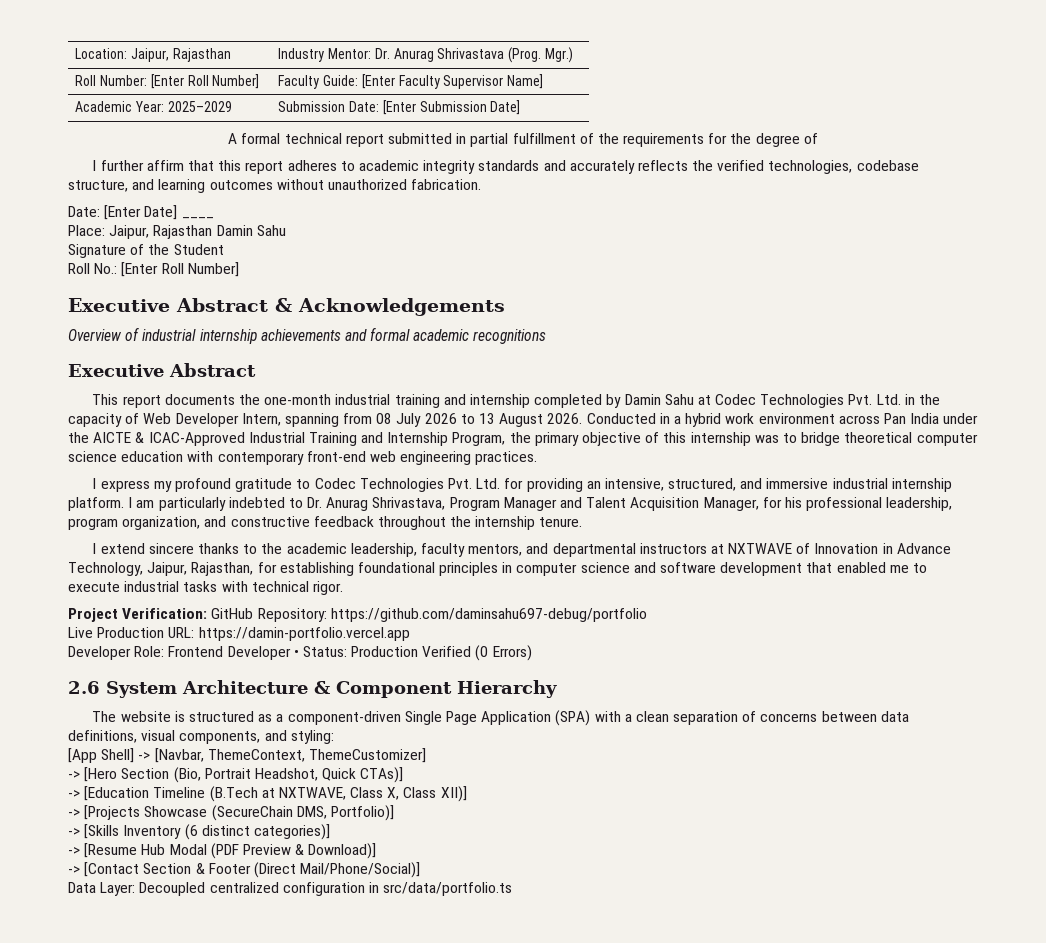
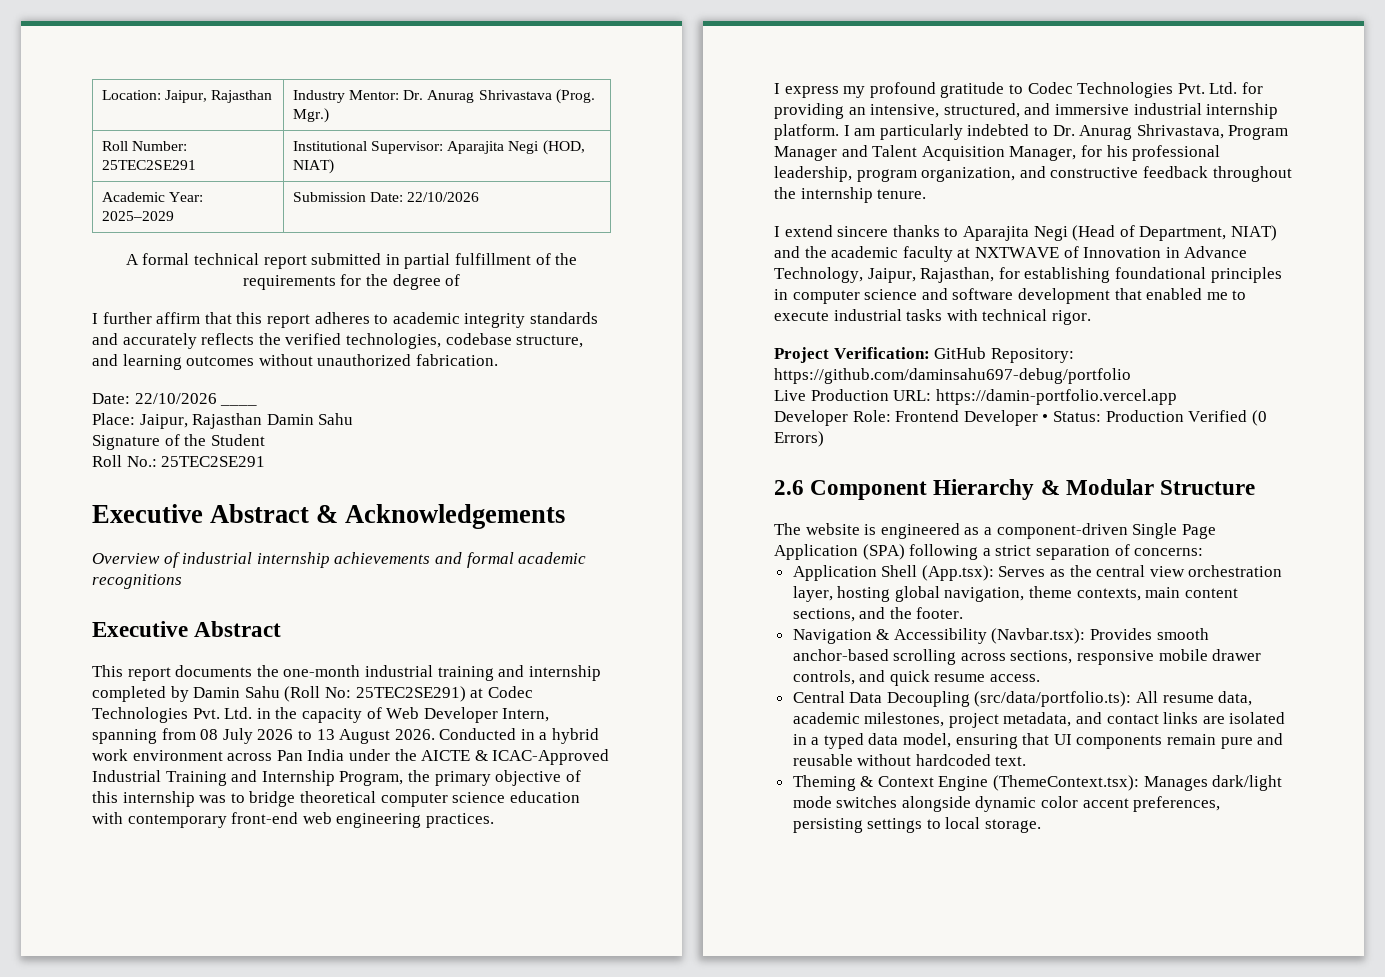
- Roll Number: [Enter Roll Number] | Faculty Guide: [Enter Faculty Supervisor Name]
+ Roll Number: 25TEC2SE291 | Institutional Supervisor: Aparajita Negi (HOD, NIAT)
- Academic Year: 2025–2029 | Submission Date: [Enter Submission Date]
+ Academic Year: 2025–2029 | Submission Date: 22/10/2026
- Date: [Enter Date] ____
+ Date: 22/10/2026 ____
- Roll No.: [Enter Roll Number]
+ Roll No.: 25TEC2SE291
- This report documents the one-month industrial training and internship completed by Damin Sahu at Codec Technologies Pvt. Ltd. in the capacity of Web Developer Intern, spanning from 08 July 2026 to 13 August 2026.
+ This report documents the one-month industrial training and internship completed by Damin Sahu (Roll No: 25TEC2SE291) at Codec Technologies Pvt. Ltd. in the capacity of Web Developer Intern, spanning from 08 July 2026 to 13 August 2026.
- I extend sincere thanks to the academic leadership, faculty mentors, and departmental instructors at NXTWAVE of Innovation in Advance Technology, Jaipur, Rajasthan, for establishing foundational principles in computer science and software development that enabled me to execute industrial tasks with technical rigor.
+ I extend sincere thanks to Aparajita Negi (Head of Department, NIAT) and the academic faculty at NXTWAVE of Innovation in Advance Technology, Jaipur, Rajasthan, for establishing foundational principles in computer science and software development that enabled me to execute industrial tasks with technical rigor.
- 2.6 System Architecture & Component Hierarchy
+ 2.6 Component Hierarchy & Modular Structure
- The website is structured as a component-driven Single Page Application (SPA) with a clean separation of concerns between data definitions, visual components, and styling:
- [App Shell] -> [Navbar, ThemeContext, ThemeCustomizer]
- -> [Hero Section (Bio, Portrait Headshot, Quick CTAs)]
- -> [Education Timeline (B.Tech at NXTWAVE, Class X, Class XII)]
- -> [Projects Showcase (SecureChain DMS, Portfolio)]
- -> [Skills Inventory (6 distinct categories)]
- -> [Resume Hub Modal (PDF Preview & Download)]
- -> [Contact Section & Footer (Direct Mail/Phone/Social)]
- Data Layer: Decoupled centralized configuration in src/data/portfolio.ts
+ The website is engineered as a component-driven Single Page Application (SPA) following a strict separation of concerns:
+ Application Shell (App.tsx): Serves as the central view orchestration layer, hosting global navigation, theme contexts, main content sections, and the footer.
+ Navigation & Accessibility (Navbar.tsx): Provides smooth anchor-based scrolling across sections, responsive mobile drawer controls, and quick resume access.
+ Central Data Decoupling (src/data/portfolio.ts): All resume data, academic milestones, project metadata, and contact links are isolated in a typed data model, ensuring that UI components remain pure and reusable without hardcoded text.
+ Theming & Context Engine (ThemeContext.tsx): Manages dark/light mode switches alongside dynamic color accent preferences, persisting settings to local storage.

